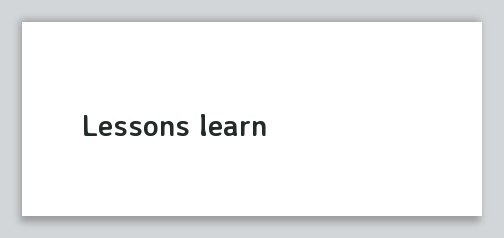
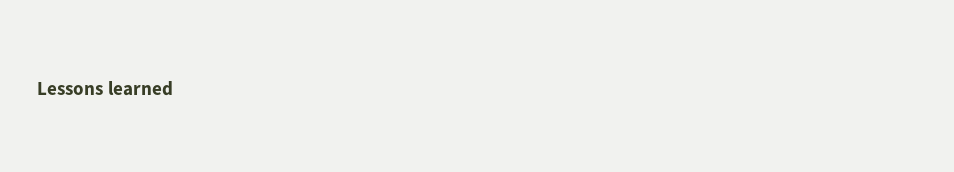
- Lessons learn
+ Lessons learned

